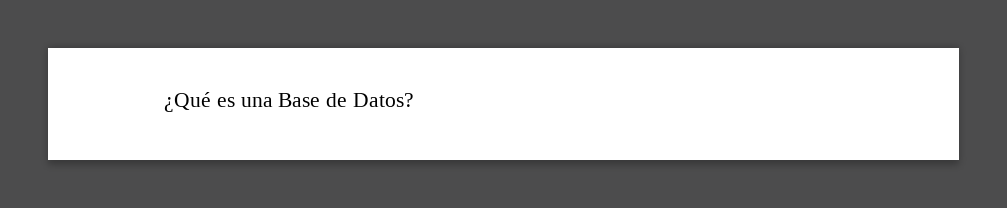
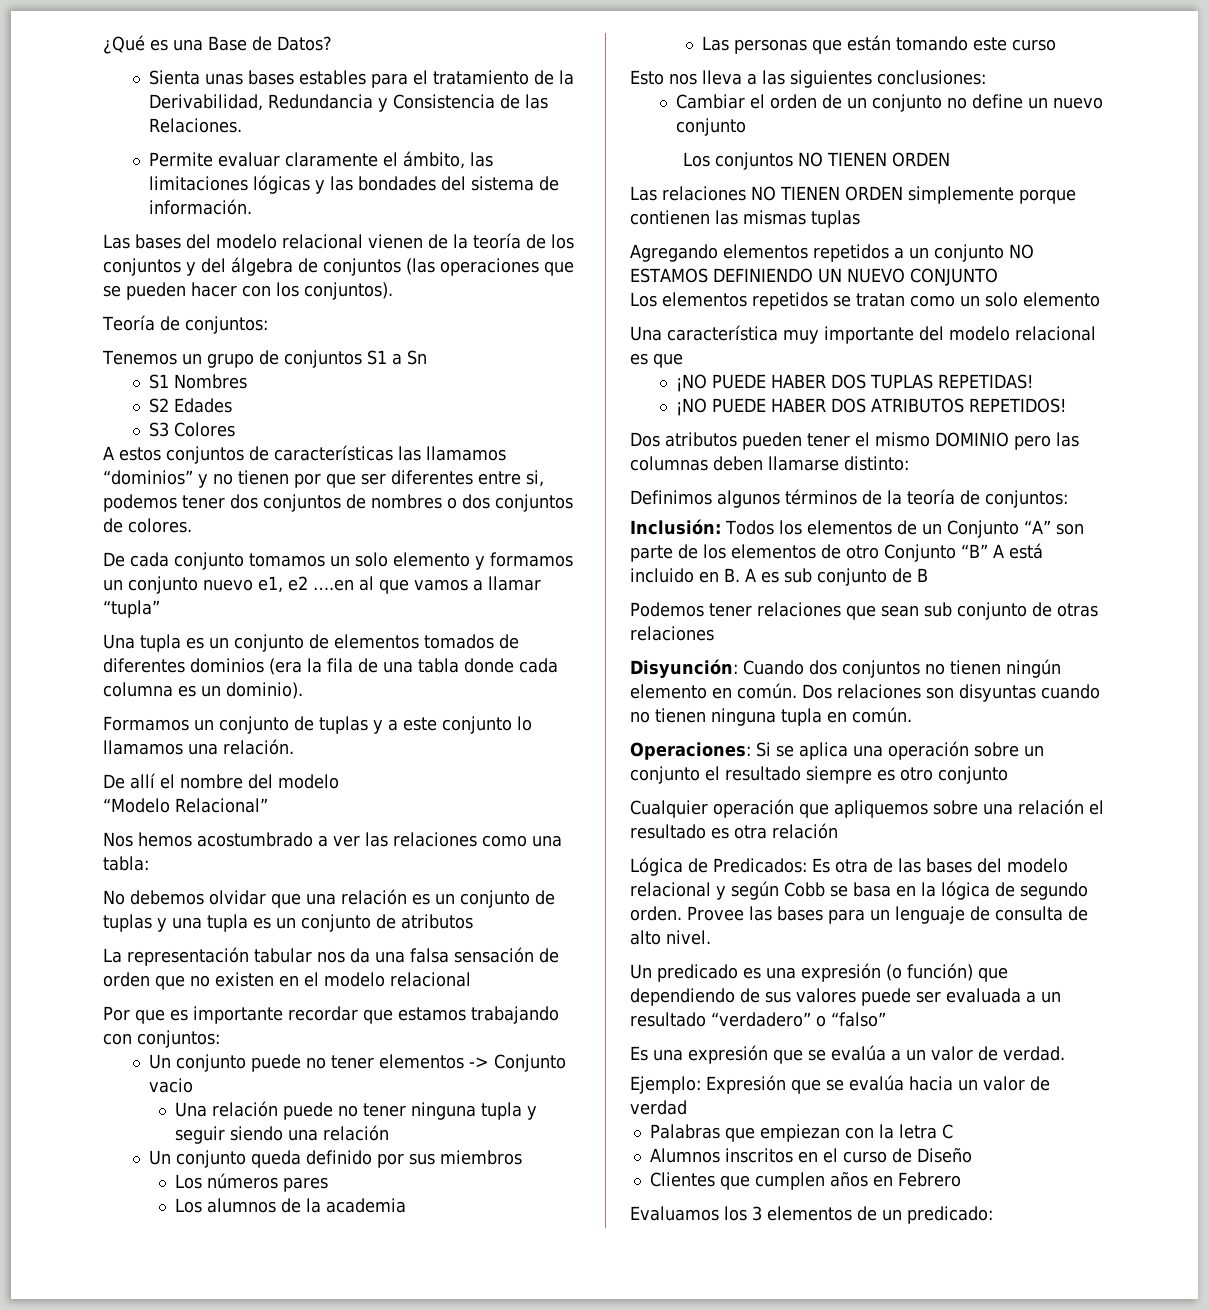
+ Sienta unas bases estables para el tratamiento de la Derivabilidad, Redundancia y Consistencia de las Relaciones.
+ Permite evaluar claramente el ámbito, las limitaciones lógicas y las bondades del sistema de información.
+ Las bases del modelo relacional vienen de la teoría de los conjuntos y del álgebra de conjuntos (las operaciones que se pueden hacer con los conjuntos).
+ Teoría de conjuntos:
+ Tenemos un grupo de conjuntos S1 a Sn
+ S1 Nombres
+ S2 Edades
+ S3 Colores
+ A estos conjuntos de características las llamamos “dominios” y no tienen por que ser diferentes entre si, podemos tener dos conjuntos de nombres o dos conjuntos de colores.
+ De cada conjunto tomamos un solo elemento y formamos un conjunto nuevo e1, e2 ….en al que vamos a llamar “tupla”
+ Una tupla es un conjunto de elementos tomados de diferentes dominios (era la fila de una tabla donde cada columna es un dominio).
+ Formamos un conjunto de tuplas y a este conjunto lo llamamos una relación.
+ De allí el nombre del modelo
+ “Modelo Relacional”
+ Nos hemos acostumbrado a ver las relaciones como una tabla:
+ No debemos olvidar que una relación es un conjunto de tuplas y una tupla es un conjunto de atributos
+ La representación tabular nos da una falsa sensación de orden que no existen en el modelo relacional
+ Por que es importante recordar que estamos trabajando con conjuntos:
+ Un conjunto puede no tener elementos -> Conjunto vacio
+ Una relación puede no tener ninguna tupla y seguir siendo una relación
+ Un conjunto queda definido por sus miembros
+ Los números pares
+ Los alumnos de la academia
+ Las personas que están tomando este curso
+ Esto nos lleva a las siguientes conclusiones:
+ Cambiar el orden de un conjunto no define un nuevo conjunto
+ Los conjuntos NO TIENEN ORDEN
+ Las relaciones NO TIENEN ORDEN simplemente porque contienen las mismas tuplas
+ Agregando elementos repetidos a un conjunto NO ESTAMOS DEFINIENDO UN NUEVO CONJUNTO
+ Los elementos repetidos se tratan como un solo elemento
+ Una característica muy importante del modelo relacional es que
+ ¡NO PUEDE HABER DOS TUPLAS REPETIDAS!
+ ¡NO PUEDE HABER DOS ATRIBUTOS REPETIDOS!
+ Dos atributos pueden tener el mismo DOMINIO pero las columnas deben llamarse distinto:
+ Definimos algunos términos de la teoría de conjuntos:
+ Inclusión: Todos los elementos de un Conjunto “A” son parte de los elementos de otro Conjunto “B” A está incluido en B. A es sub conjunto de B
+ Podemos tener relaciones que sean sub conjunto de otras relaciones
+ Disyunción: Cuando dos conjuntos no tienen ningún elemento en común. Dos relaciones son disyuntas cuando no tienen ninguna tupla en común.
+ Operaciones: Si se aplica una operación sobre un conjunto el resultado siempre es otro conjunto
+ Cualquier operación que apliquemos sobre una relación el resultado es otra relación
+ Lógica de Predicados: Es otra de las bases del modelo relacional y según Cobb se basa en la lógica de segundo orden. Provee las bases para un lenguaje de consulta de alto nivel.
+ Un predicado es una expresión (o función) que dependiendo de sus valores puede ser evaluada a un resultado “verdadero” o “falso”
+ Es una expresión que se evalúa a un valor de verdad.
+ Ejemplo: Expresión que se evalúa hacia un valor de verdad
+ Palabras que empiezan con la letra C
+ Alumnos inscritos en el curso de Diseño
+ Clientes que cumplen años en Febrero
+ Evaluamos los 3 elementos de un predicado:

